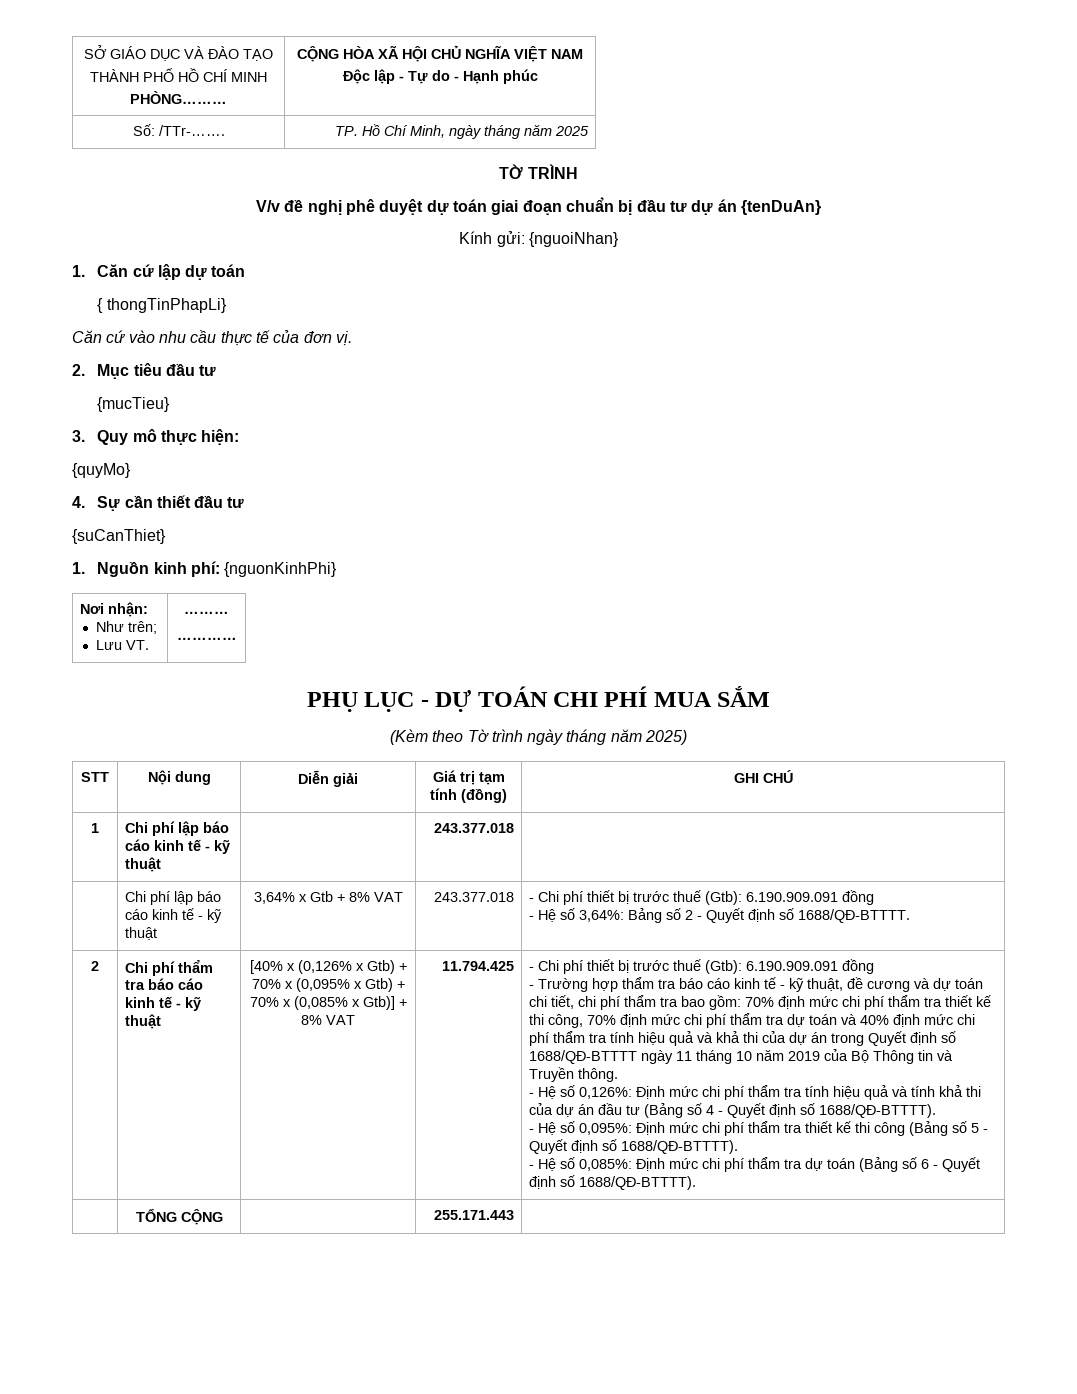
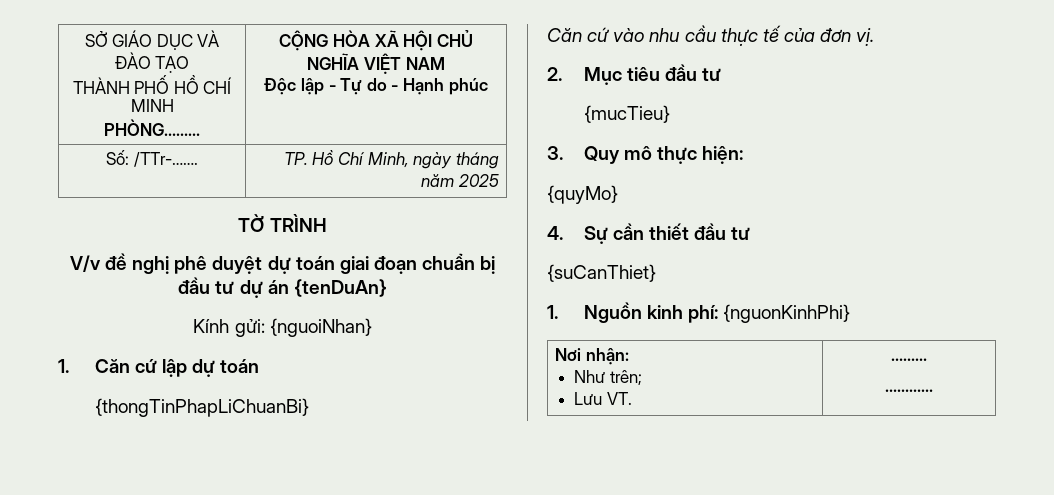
- { thongTinPhapLi}
+ {thongTinPhapLiChuanBi}
- PHỤ LỤC - DỰ TOÁN CHI PHÍ MUA SẮM
- (Kèm theo Tờ trình ngày tháng năm 2025)
- STT | Nội dung | Diễn giải | Giá trị tạm tính (đồng) | GHI CHÚ
- 1 | Chi phí lập báo cáo kinh tế - kỹ thuật | | 243.377.018 |
- | Chi phí lập báo cáo kinh tế - kỹ thuật | 3,64% x Gtb + 8% VAT | 243.377.018 | - Chi phí thiết bị trước thuế (Gtb): 6.190.909.091 đồng
- - Hệ số 3,64%: Bảng số 2 - Quyết định số 1688/QĐ-BTTTT.
- 2 | Chi phí thẩm tra báo cáo kinh tế - kỹ thuật | [40% x (0,126% x Gtb) + 70% x (0,095% x Gtb) + 70% x (0,085% x Gtb)] + 8% VAT | 11.794.425 | - Chi phí thiết bị trước thuế (Gtb): 6.190.909.091 đồng
- - Trường hợp thẩm tra báo cáo kinh tế - kỹ thuật, đề cương và dự toán chi tiết, chi phí thẩm tra bao gồm: 70% định mức chi phí thẩm tra thiết kế thi công, 70% định mức chi phí thẩm tra dự toán và 40% định mức chi phí thẩm tra tính hiệu quả và khả thi của dự án trong Quyết định số 1688/QĐ-BTTTT ngày 11 tháng 10 năm 2019 của Bộ Thông tin và Truyền thông.
- - Hệ số 0,126%: Định mức chi phí thẩm tra tính hiệu quả và tính khả thi của dự án đầu tư (Bảng số 4 - Quyết định số 1688/QĐ-BTTTT).
- - Hệ số 0,095%: Định mức chi phí thẩm tra thiết kế thi công (Bảng số 5 - Quyết định số 1688/QĐ-BTTTT).
- - Hệ số 0,085%: Định mức chi phí thẩm tra dự toán (Bảng số 6 - Quyết định số 1688/QĐ-BTTTT).
- | TỔNG CỘNG | | 255.171.443 |

